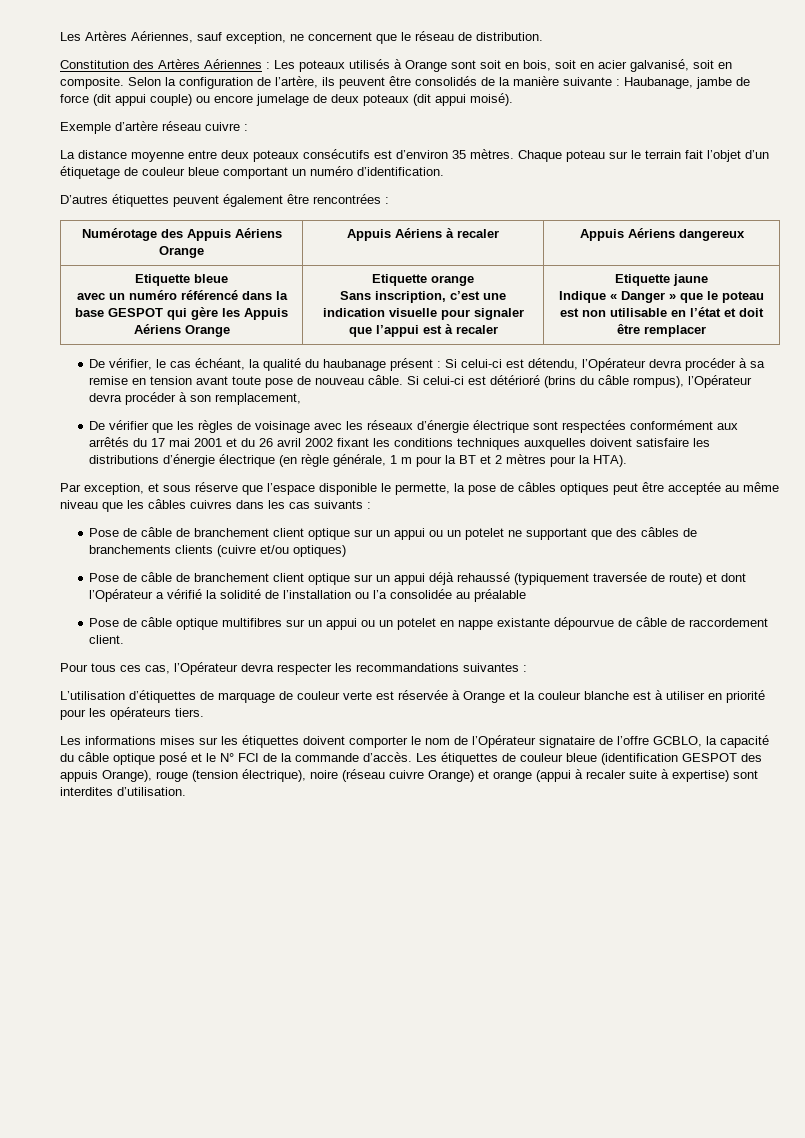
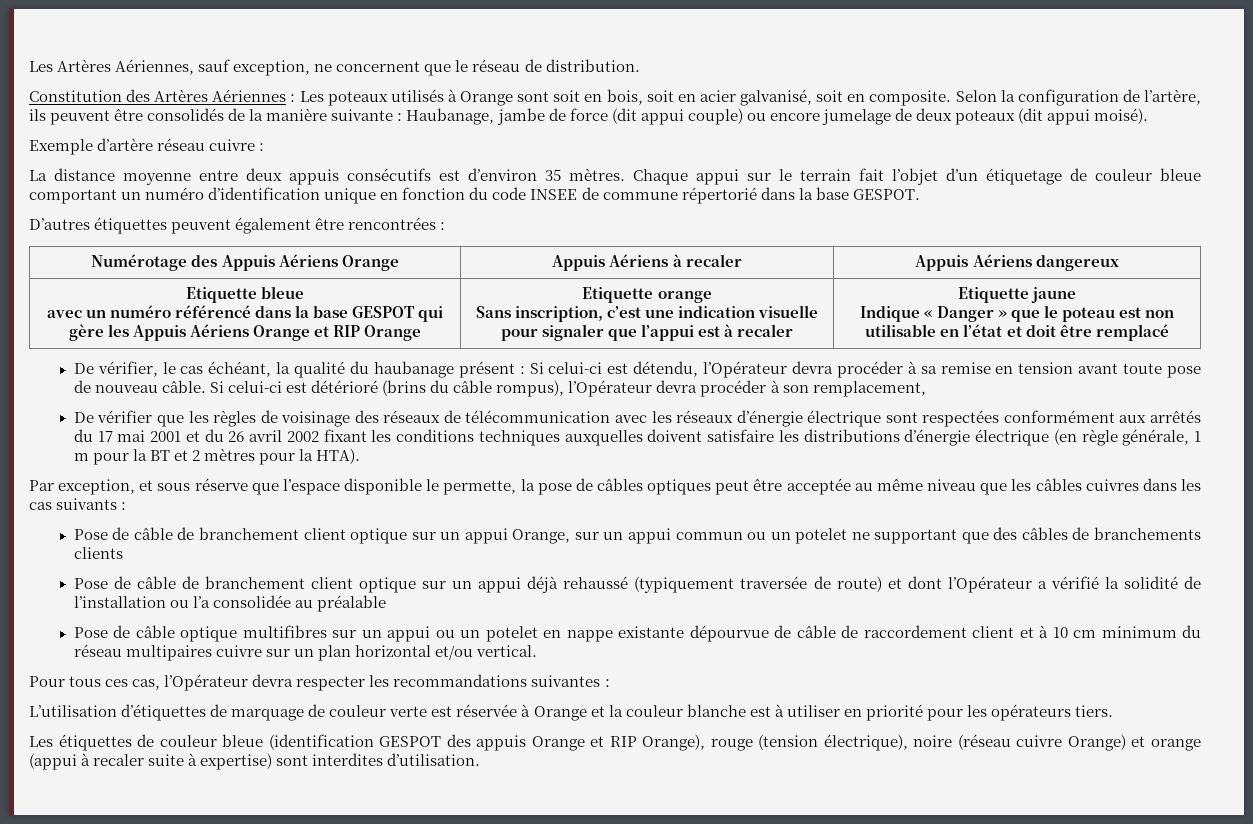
- La distance moyenne entre deux poteaux consécutifs est d’environ 35 mètres.
+ La distance moyenne entre deux appuis consécutifs est d’environ 35 mètres.
- Chaque poteau sur le terrain fait l’objet d’un étiquetage de couleur bleue comportant un numéro d’identification.
+ Chaque appui sur le terrain fait l’objet d’un étiquetage de couleur bleue comportant un numéro d’identification unique en fonction du code INSEE de commune répertorié dans la base GESPOT.
- avec un numéro référencé dans la base GESPOT qui gère les Appuis Aériens Orange
+ avec un numéro référencé dans la base GESPOT qui gère les Appuis Aériens Orange et RIP Orange
- Indique « Danger » que le poteau est non utilisable en l’état et doit être remplacer
+ Indique « Danger » que le poteau est non utilisable en l’état et doit être remplacé
- De vérifier que les règles de voisinage avec les réseaux d’énergie électrique sont respectées conformément aux arrêtés du 17 mai 2001 et du 26 avril 2002 fixant les conditions techniques auxquelles doivent satisfaire les distributions d’énergie électrique (en règle générale, 1 m pour la BT et 2 mètres pour la HTA).
+ De vérifier que les règles de voisinage des réseaux de télécommunication avec les réseaux d’énergie électrique sont respectées conformément aux arrêtés du 17 mai 2001 et du 26 avril 2002 fixant les conditions techniques auxquelles doivent satisfaire les distributions d’énergie électrique (en règle générale, 1 m pour la BT et 2 mètres pour la HTA).
- Pose de câble de branchement client optique sur un appui ou un potelet ne supportant que des câbles de branchements clients (cuivre et/ou optiques)
+ Pose de câble de branchement client optique sur un appui Orange, sur un appui commun ou un potelet ne supportant que des câbles de branchements clients
- Pose de câble optique multifibres sur un appui ou un potelet en nappe existante dépourvue de câble de raccordement client.
+ Pose de câble optique multifibres sur un appui ou un potelet en nappe existante dépourvue de câble de raccordement client et à 10 cm minimum du réseau multipaires cuivre sur un plan horizontal et/ou vertical.
- Les informations mises sur les étiquettes doivent comporter le nom de l’Opérateur signataire de l’offre GCBLO, la capacité du câble optique posé et le N° FCI de la commande d’accès. Les étiquettes de couleur bleue (identification GESPOT des appuis Orange), rouge (tension électrique), noire (réseau cuivre Orange) et orange (appui à recaler suite à expertise) sont interdites d’utilisation.
+ Les étiquettes de couleur bleue (identification GESPOT des appuis Orange et RIP Orange), rouge (tension électrique), noire (réseau cuivre Orange) et orange (appui à recaler suite à expertise) sont interdites d’utilisation.

